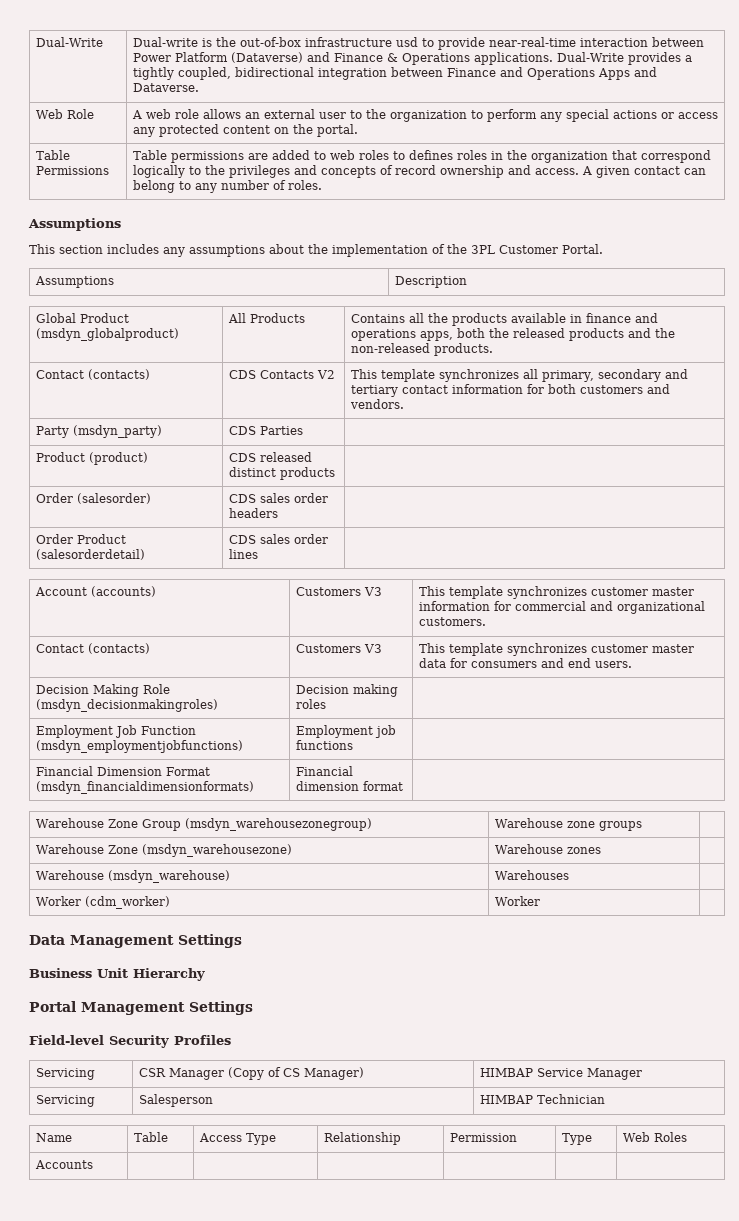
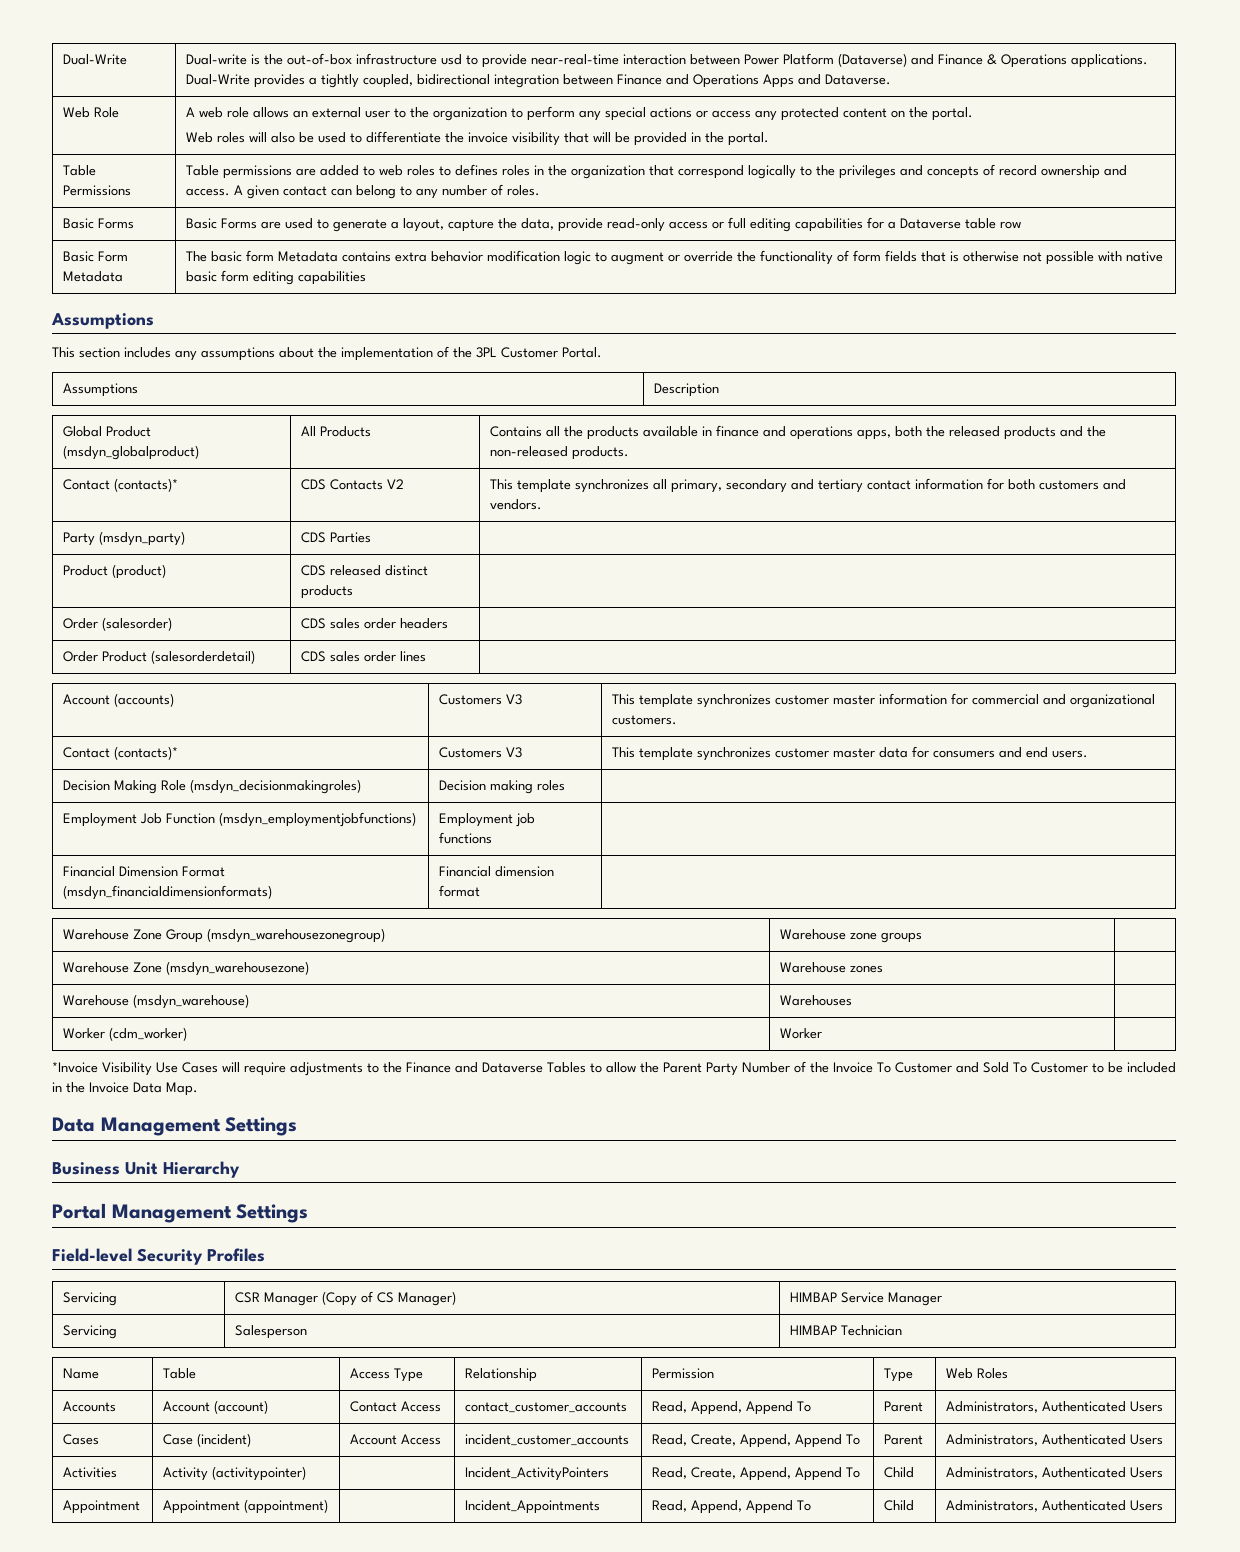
+ Web roles will also be used to differentiate the invoice visibility that will be provided in the portal.
+ Basic Forms | Basic Forms are used to generate a layout, capture the data, provide read-only access or full editing capabilities for a Dataverse table row
+ Basic Form Metadata | The basic form Metadata contains extra behavior modification logic to augment or override the functionality of form fields that is otherwise not possible with native basic form editing capabilities
- Contact (contacts) | CDS Contacts V2 | This template synchronizes all primary, secondary and tertiary contact information for both customers and vendors.
+ Contact (contacts)* | CDS Contacts V2 | This template synchronizes all primary, secondary and tertiary contact information for both customers and vendors.
- Contact (contacts) | Customers V3 | This template synchronizes customer master data for consumers and end users.
+ Contact (contacts)* | Customers V3 | This template synchronizes customer master data for consumers and end users.
+ *Invoice Visibility Use Cases will require adjustments to the Finance and Dataverse Tables to allow the Parent Party Number of the Invoice To Customer and Sold To Customer to be included in the Invoice Data Map.
- Accounts | | | | | |
+ Accounts | Account (account) | Contact Access | contact_customer_accounts | Read, Append, Append To | Parent | Administrators, Authenticated Users
+ Cases | Case (incident) | Account Access | incident_customer_accounts | Read, Create, Append, Append To | Parent | Administrators, Authenticated Users
+ Activities | Activity (activitypointer) | | Incident_ActivityPointers | Read, Create, Append, Append To | Child | Administrators, Authenticated Users
+ Appointment | Appointment (appointment) | | Incident_Appointments | Read, Append, Append To | Child | Administrators, Authenticated Users

